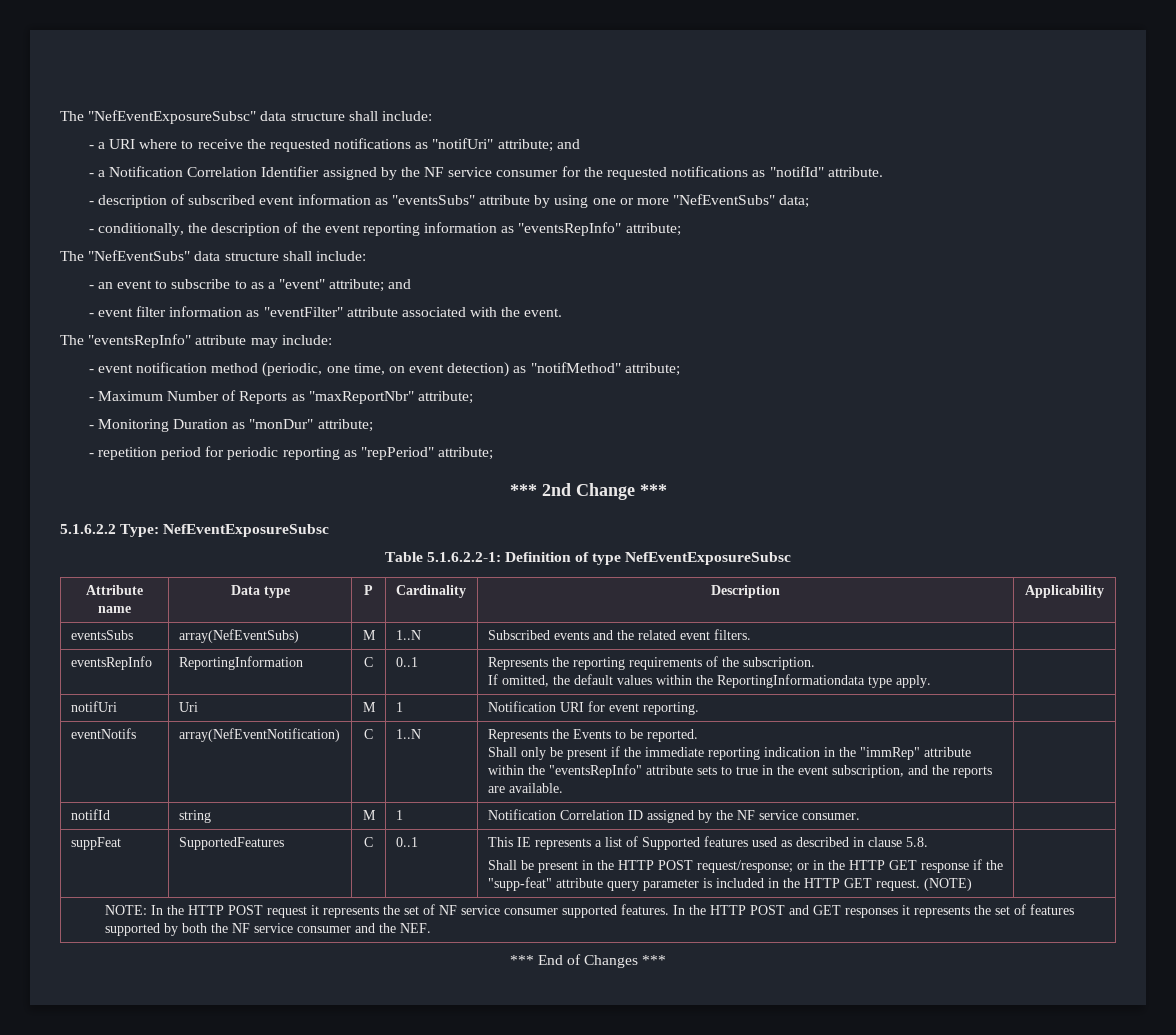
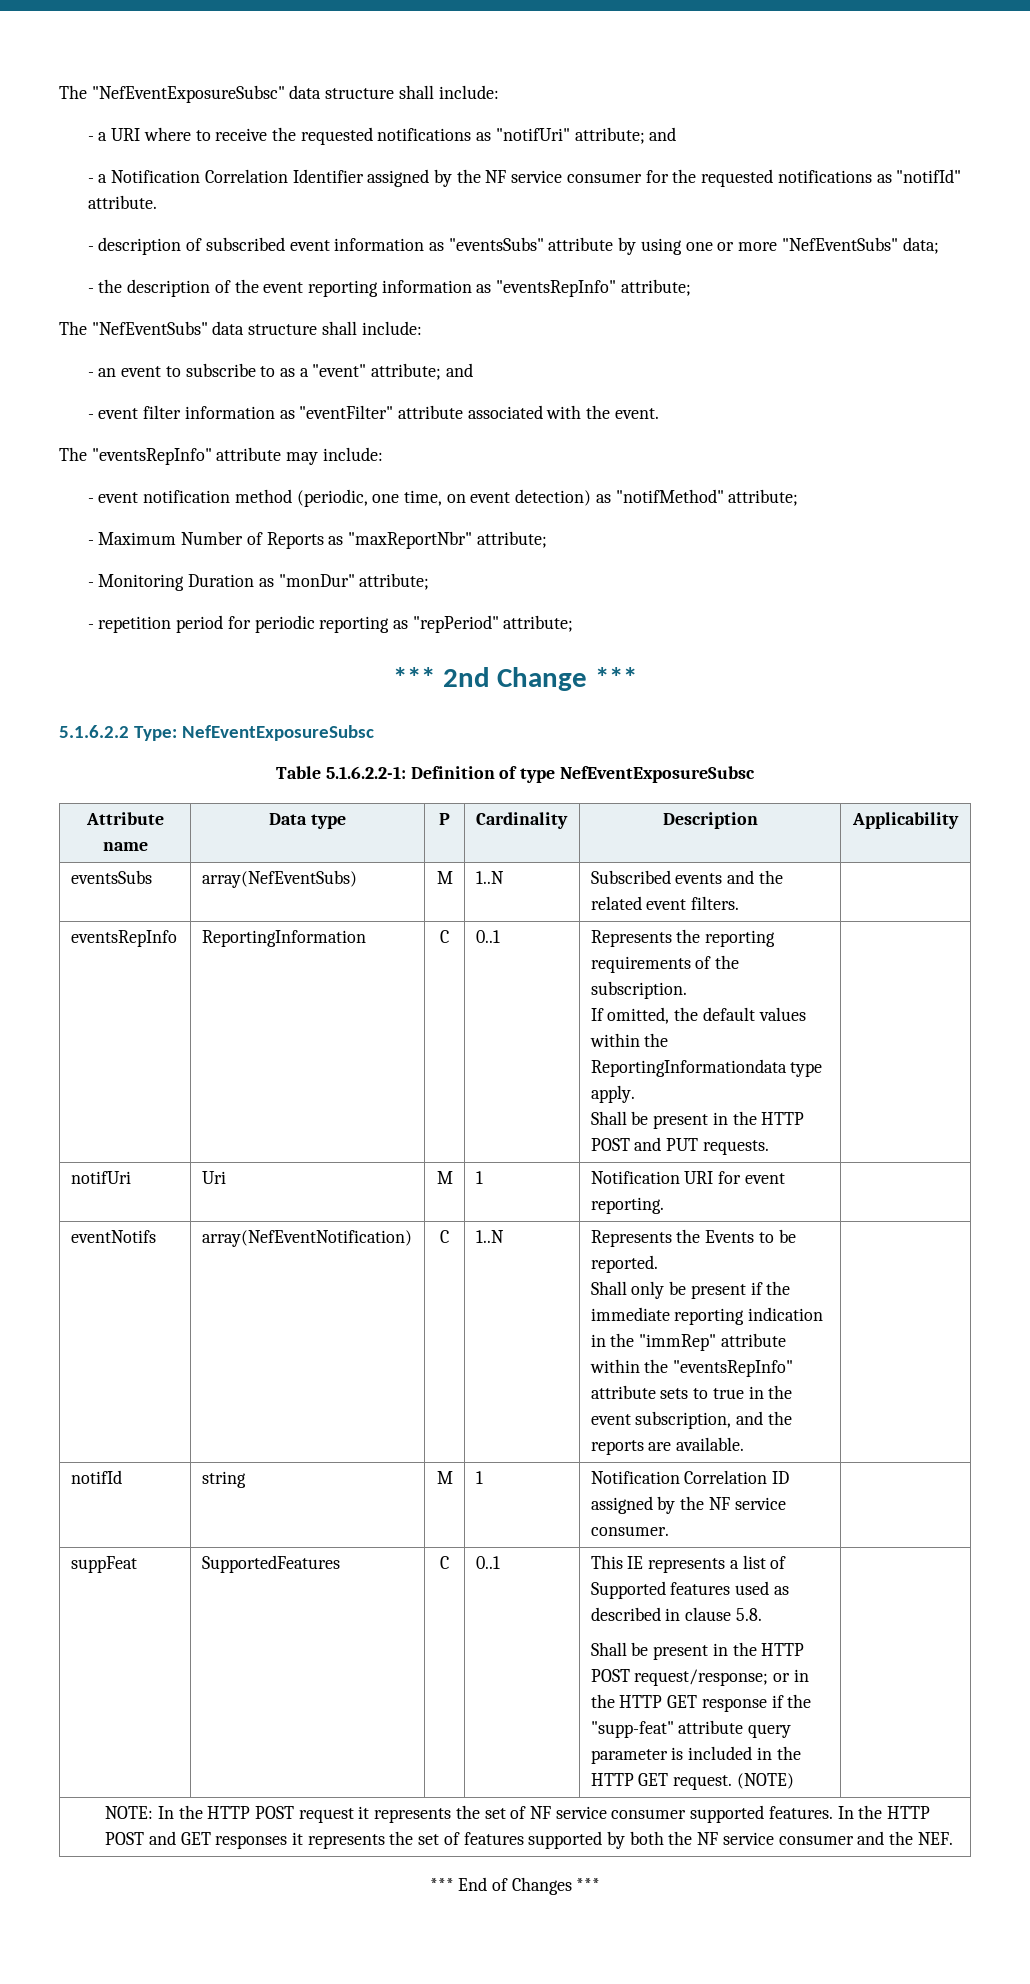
- - conditionally, the description of the event reporting information as "eventsRepInfo" attribute;
+ - the description of the event reporting information as "eventsRepInfo" attribute;
  eventsRepInfo | ReportingInformation | C | 0..1 | Represents the reporting requirements of the subscription.
- If omitted, the default values within the ReportingInformationdata type apply. |
+ If omitted, the default values within the ReportingInformationdata type apply.
+ Shall be present in the HTTP POST and PUT requests. |

